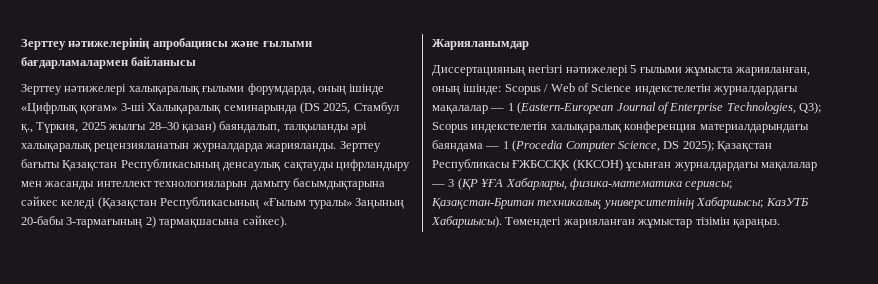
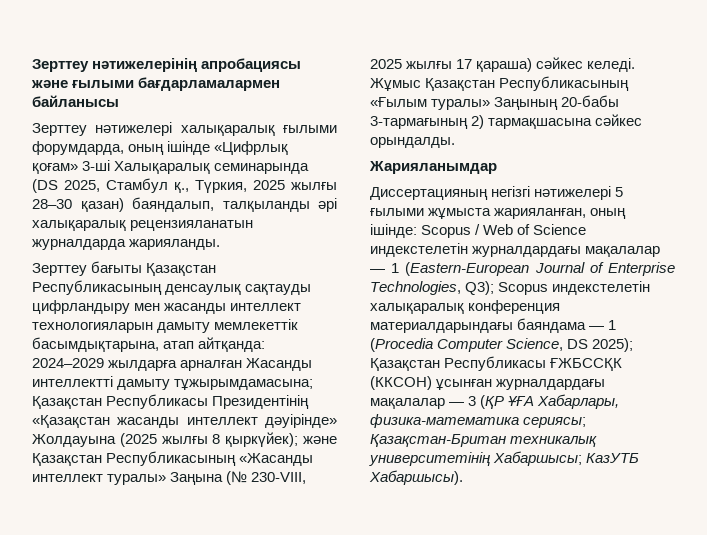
- Зерттеу нәтижелері халықаралық ғылыми форумдарда, оның ішінде «Цифрлық қоғам» 3-ші Халықаралық семинарында (DS 2025, Стамбул қ., Түркия, 2025 жылғы 28–30 қазан) баяндалып, талқыланды әрі халықаралық рецензияланатын журналдарда жарияланды. Зерттеу бағыты Қазақстан Республикасының денсаулық сақтауды цифрландыру мен жасанды интеллект технологияларын дамыту басымдықтарына сәйкес келеді (Қазақстан Республикасының «Ғылым туралы» Заңының 20-бабы 3-тармағының 2) тармақшасына сәйкес).
+ Зерттеу нәтижелері халықаралық ғылыми форумдарда, оның ішінде «Цифрлық қоғам» 3-ші Халықаралық семинарында (DS 2025, Стамбул қ., Түркия, 2025 жылғы 28–30 қазан) баяндалып, талқыланды әрі халықаралық рецензияланатын журналдарда жарияланды.
+ Зерттеу бағыты Қазақстан Республикасының денсаулық сақтауды цифрландыру мен жасанды интеллект технологияларын дамыту мемлекеттік басымдықтарына, атап айтқанда: 2024–2029 жылдарға арналған Жасанды интеллектті дамыту тұжырымдамасына; Қазақстан Республикасы Президентінің «Қазақстан жасанды интеллект дәуірінде» Жолдауына (2025 жылғы 8 қыркүйек); және Қазақстан Республикасының «Жасанды интеллект туралы» Заңына (№ 230-VIII, 2025 жылғы 17 қараша) сәйкес келеді. Жұмыс Қазақстан Республикасының «Ғылым туралы» Заңының 20-бабы 3-тармағының 2) тармақшасына сәйкес орындалды.
- Төмендегі жарияланған жұмыстар тізімін қараңыз.

